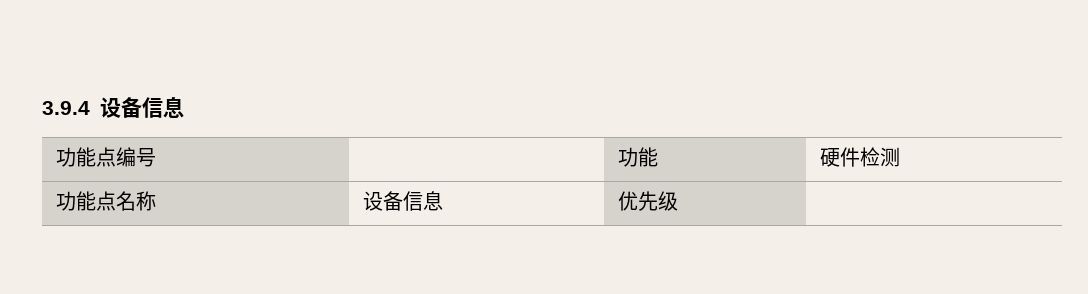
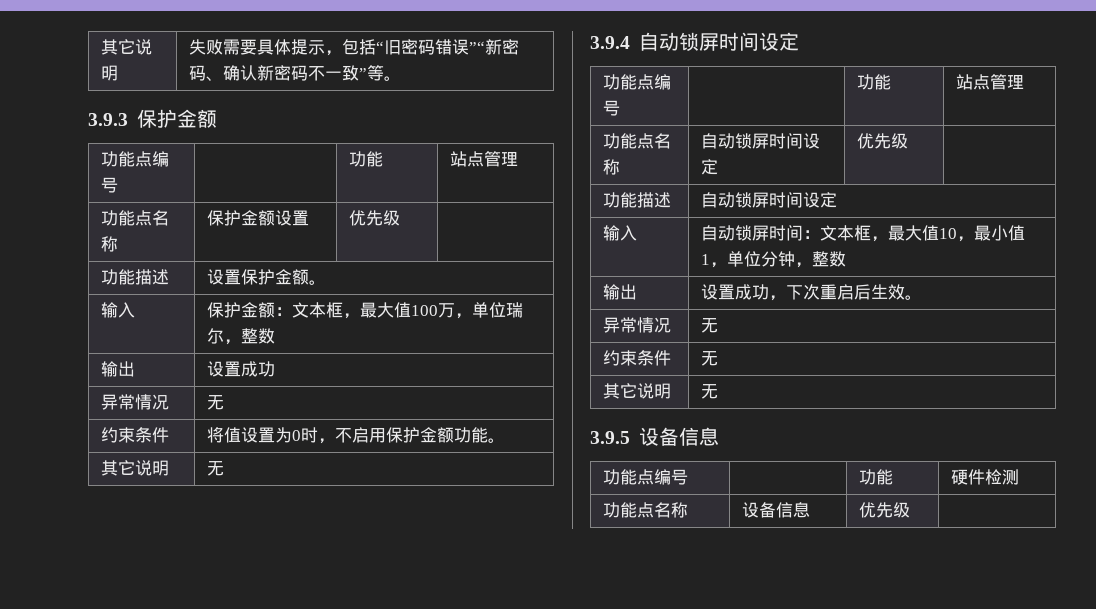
- 3.9.4设备信息
+ 其它说明 | 失败需要具体提示，包括“旧密码错误”“新密码、确认新密码不一致”等。
+ 3.9.3保护金额
+ 功能点编号 | | 功能 | 站点管理
+ 功能点名称 | 保护金额设置 | 优先级 |
+ 功能描述 | 设置保护金额。
+ 输入 | 保护金额：文本框，最大值100万，单位瑞尔，整数
+ 输出 | 设置成功
+ 异常情况 | 无
+ 约束条件 | 将值设置为0时，不启用保护金额功能。
+ 其它说明 | 无
+ 3.9.4自动锁屏时间设定
+ 功能点编号 | | 功能 | 站点管理
+ 功能点名称 | 自动锁屏时间设定 | 优先级 |
+ 功能描述 | 自动锁屏时间设定
+ 输入 | 自动锁屏时间：文本框，最大值10，最小值1，单位分钟，整数
+ 输出 | 设置成功，下次重启后生效。
+ 异常情况 | 无
+ 约束条件 | 无
+ 其它说明 | 无
+ 3.9.5设备信息

